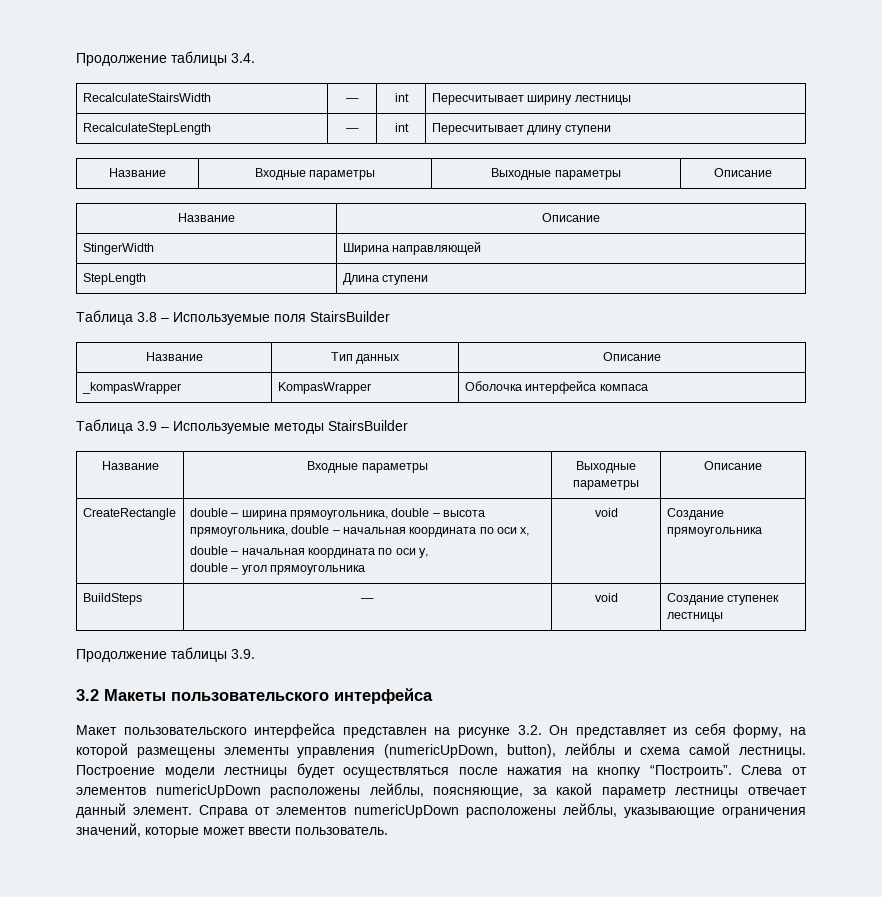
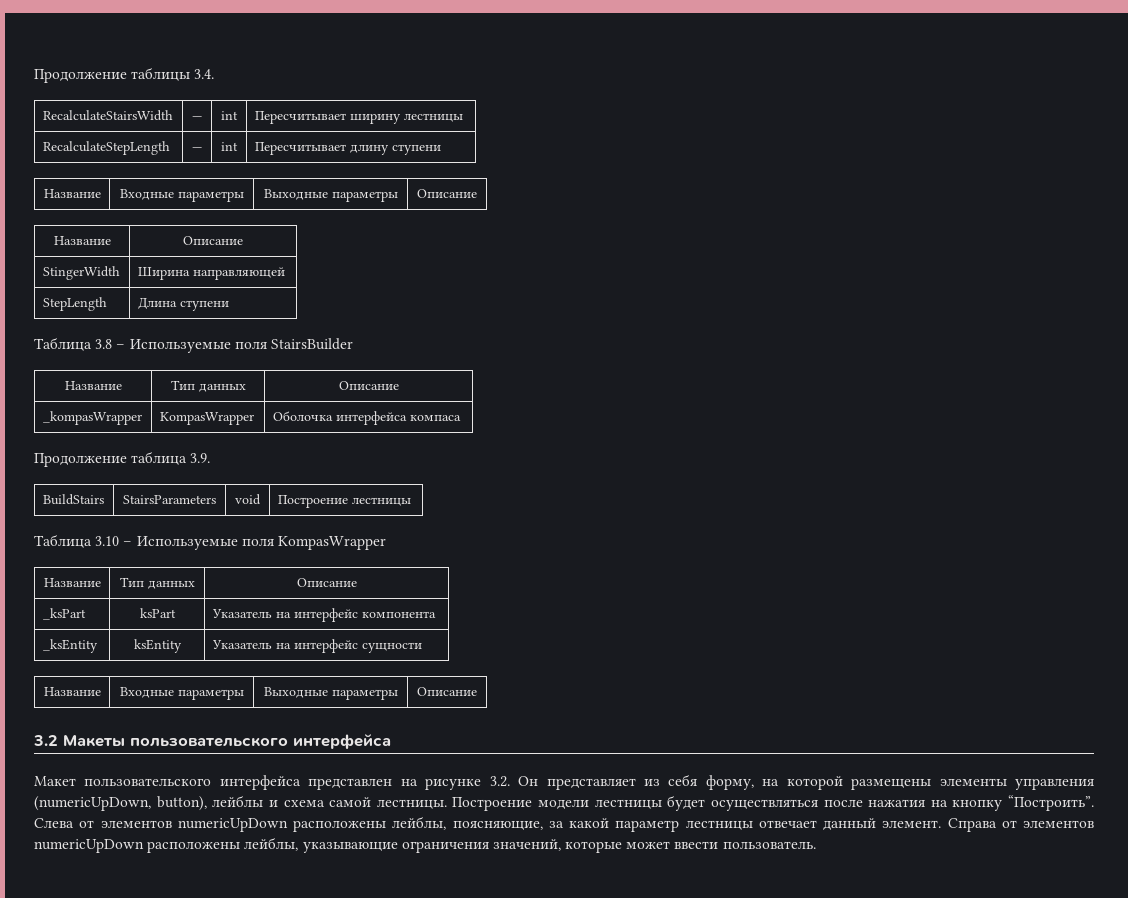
- Таблица 3.9 – Используемые методы StairsBuilder
+ Продолжение таблица 3.9.
+ BuildStairs | StairsParameters | void | Построение лестницы
+ Таблица 3.10 – Используемые поля KompasWrapper
+ Название | Тип данных | Описание
+ _ksPart | ksPart | Указатель на интерфейс компонента
+ _ksEntity | ksEntity | Указатель на интерфейс сущности
  Название | Входные параметры | Выходные параметры | Описание
- CreateRectangle | double – ширина прямоугольника, double – высота прямоугольника, double – начальная координата по оси x,
- double – начальная координата по оси y,
- double – угол прямоугольника | void | Создание прямоугольника
- BuildSteps | — | void | Создание ступенек лестницы
- Продолжение таблицы 3.9.

